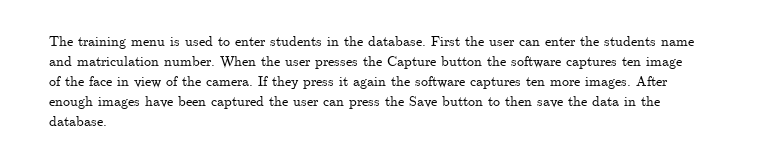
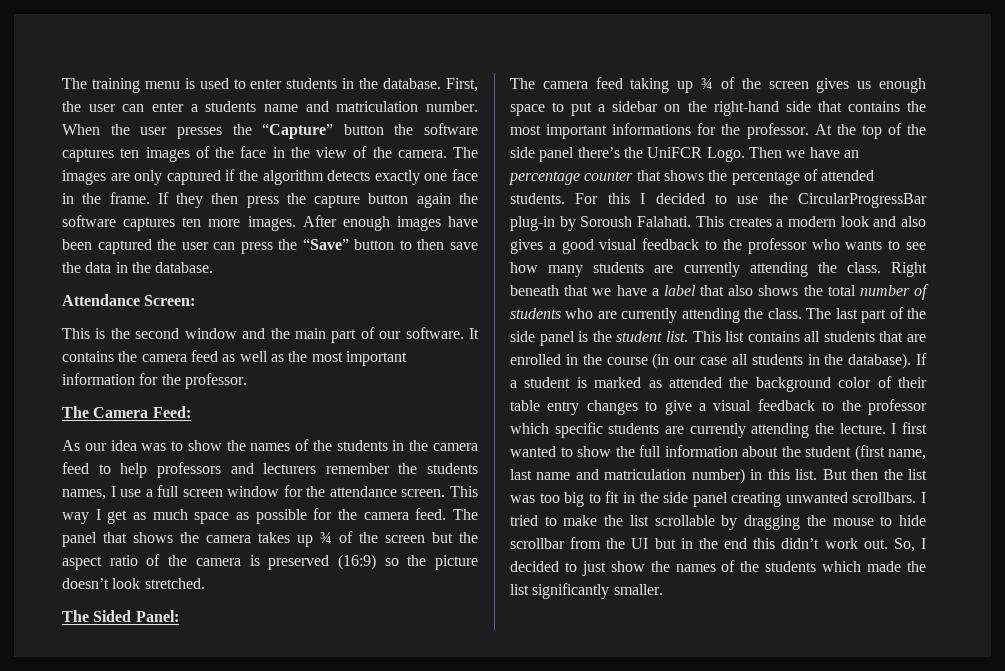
- First the user can enter the students name and matriculation number.
+ First, the user can enter a students name and matriculation number.
- When the user presses the Capture button the software captures ten image of the face in view of the camera.
+ When the user presses the “Capture” button the software captures ten images of the face in the view of the camera.
- If they press it again the software captures ten more images.
+ The images are only captured if the algorithm detects exactly one face in the frame. If they then press the capture button again the software captures ten more images.
- After enough images have been captured the user can press the Save button to then save the data in the database.
+ After enough images have been captured the user can press the “Save” button to then save the data in the database.
+ Attendance Screen:
+ This is the second window and the main part of our software. It contains the camera feed as well as the most important information for the professor.
+ The Camera Feed:
+ As our idea was to show the names of the students in the camera feed to help professors and lecturers remember the students names, I use a full screen window for the attendance screen. This way I get as much space as possible for the camera feed. The panel that shows the camera takes up ¾ of the screen but the aspect ratio of the camera is preserved (16:9) so the picture doesn’t look stretched.
+ The Sided Panel:
+ The camera feed taking up ¾ of the screen gives us enough space to put a sidebar on the right-hand side that contains the most important informations for the professor. At the top of the side panel there’s the UniFCR Logo. Then we have an percentage counter that shows the percentage of attended students. For this I decided to use the CircularProgressBar plug-in by Soroush Falahati. This creates a modern look and also gives a good visual feedback to the professor who wants to see how many students are currently attending the class. Right beneath that we have a label that also shows the total number of students who are currently attending the class. The last part of the side panel is the student list. This list contains all students that are enrolled in the course (in our case all students in the database). If a student is marked as attended the background color of their table entry changes to give a visual feedback to the professor which specific students are currently attending the lecture. I first wanted to show the full information about the student (first name, last name and matriculation number) in this list. But then the list was too big to fit in the side panel creating unwanted scrollbars. I tried to make the list scrollable by dragging the mouse to hide scrollbar from the UI but in the end this didn’t work out. So, I decided to just show the names of the students which made the list significantly smaller.

